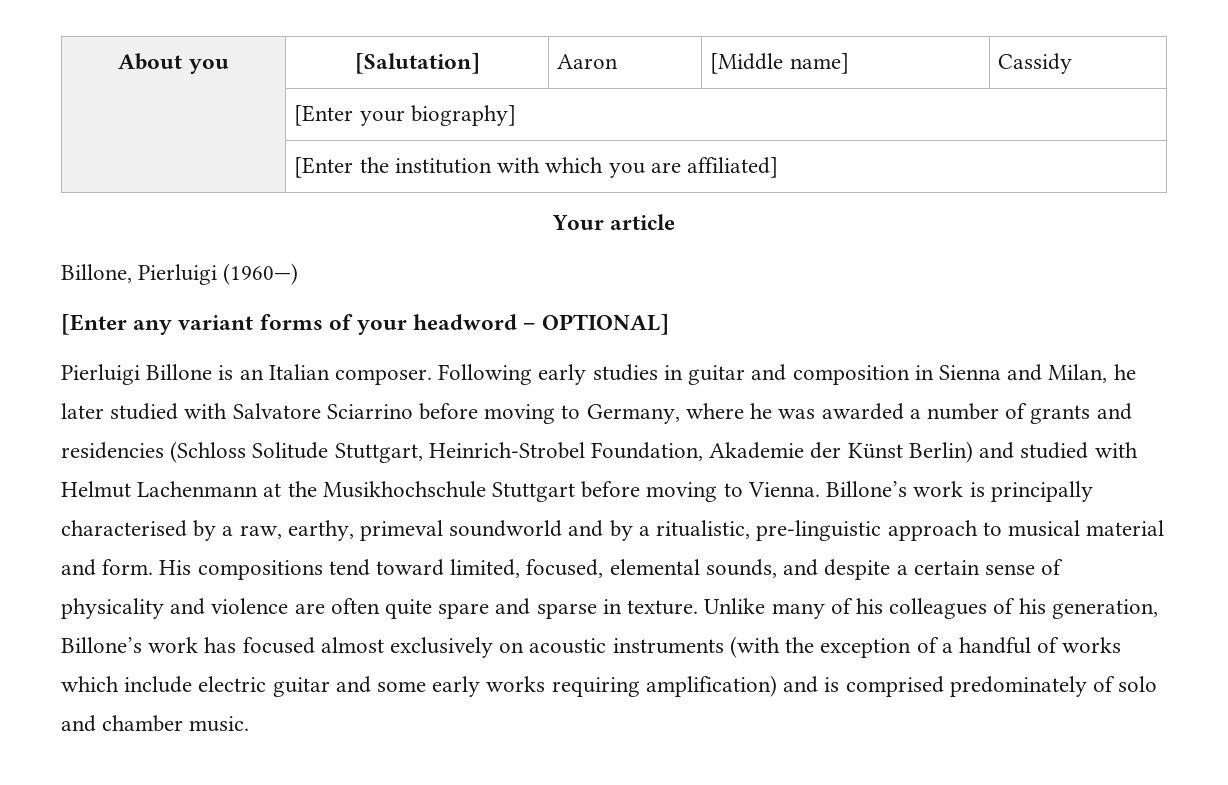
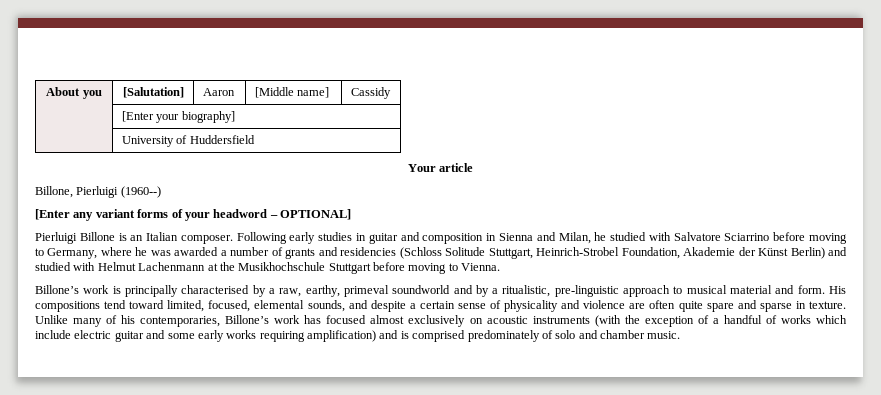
- | [Enter the institution with which you are affiliated]
+ | University of Huddersfield
- Billone, Pierluigi (1960—)
+ Billone, Pierluigi (1960--)
- Following early studies in guitar and composition in Sienna and Milan, he later studied with Salvatore Sciarrino before moving to Germany, where he was awarded a number of grants and residencies (Schloss Solitude Stuttgart, Heinrich-Strobel Foundation, Akademie der Künst Berlin) and studied with Helmut Lachenmann at the Musikhochschule Stuttgart before moving to Vienna. Billone’s work is principally characterised by a raw, earthy, primeval soundworld and by a ritualistic, pre-linguistic approach to musical material and form.
+ Following early studies in guitar and composition in Sienna and Milan, he studied with Salvatore Sciarrino before moving to Germany, where he was awarded a number of grants and residencies (Schloss Solitude Stuttgart, Heinrich-Strobel Foundation, Akademie der Künst Berlin) and studied with Helmut Lachenmann at the Musikhochschule Stuttgart before moving to Vienna.
+ Billone’s work is principally characterised by a raw, earthy, primeval soundworld and by a ritualistic, pre-linguistic approach to musical material and form.
- Unlike many of his colleagues of his generation, Billone’s work has focused almost exclusively on acoustic instruments (with the exception of a handful of works which include electric guitar and some early works requiring amplification) and is comprised predominately of solo and chamber music.
+ Unlike many of his contemporaries, Billone’s work has focused almost exclusively on acoustic instruments (with the exception of a handful of works which include electric guitar and some early works requiring amplification) and is comprised predominately of solo and chamber music.

